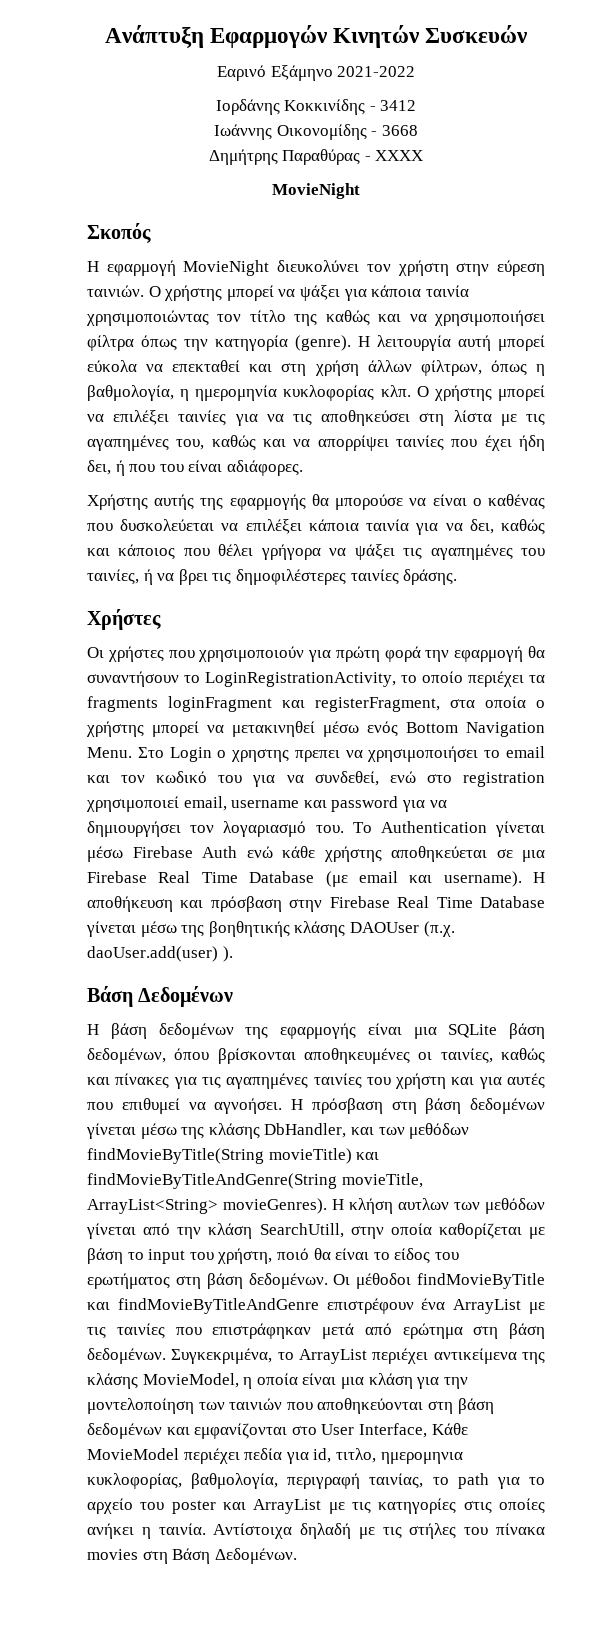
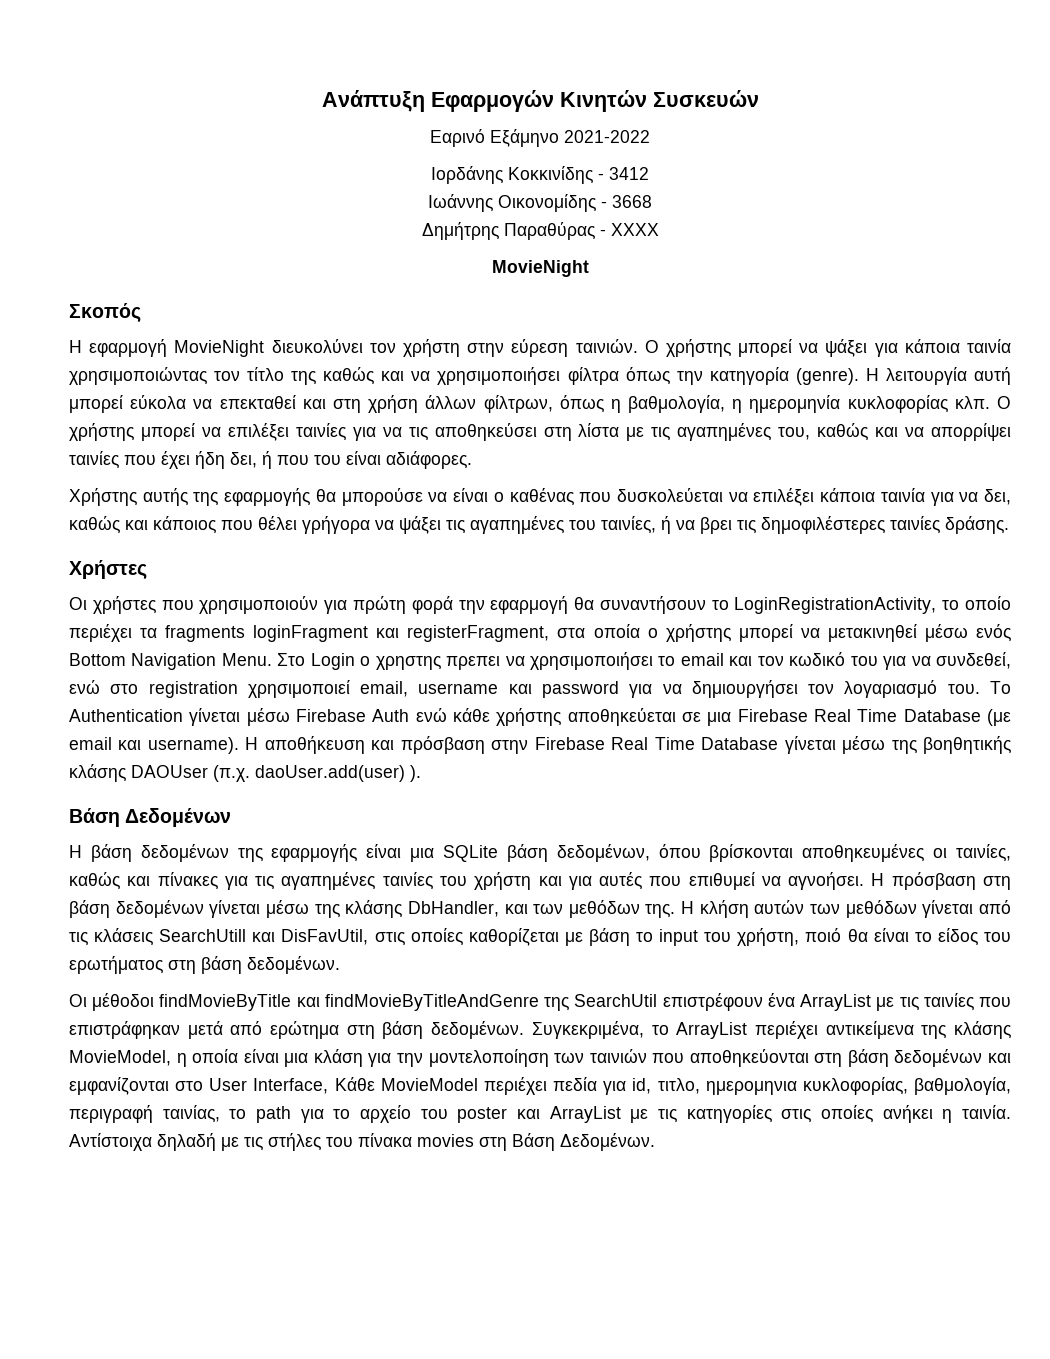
- Η πρόσβαση στη βάση δεδομένων γίνεται μέσω της κλάσης DbHandler, και των μεθόδων findMovieByTitle(String movieTitle) και findMovieByTitleAndGenre(String movieTitle, ArrayList<String> movieGenres).
+ Η πρόσβαση στη βάση δεδομένων γίνεται μέσω της κλάσης DbHandler, και των μεθόδων της.
- Η κλήση αυτλων των μεθόδων γίνεται από την κλάση SearchUtill, στην οποία καθορίζεται με βάση το input του χρήστη, ποιό θα είναι το είδος του ερωτήματος στη βάση δεδομένων. Οι μέθοδοι findMovieByTitle και findMovieByTitleAndGenre επιστρέφουν ένα ArrayList με τις ταινίες που επιστράφηκαν μετά από ερώτημα στη βάση δεδομένων.
+ Η κλήση αυτών των μεθόδων γίνεται από τις κλάσεις SearchUtill και DisFavUtil, στις οποίες καθορίζεται με βάση το input του χρήστη, ποιό θα είναι το είδος του ερωτήματος στη βάση δεδομένων.
+ Οι μέθοδοι findMovieByTitle και findMovieByTitleAndGenre της SearchUtil επιστρέφουν ένα ArrayList με τις ταινίες που επιστράφηκαν μετά από ερώτημα στη βάση δεδομένων.

